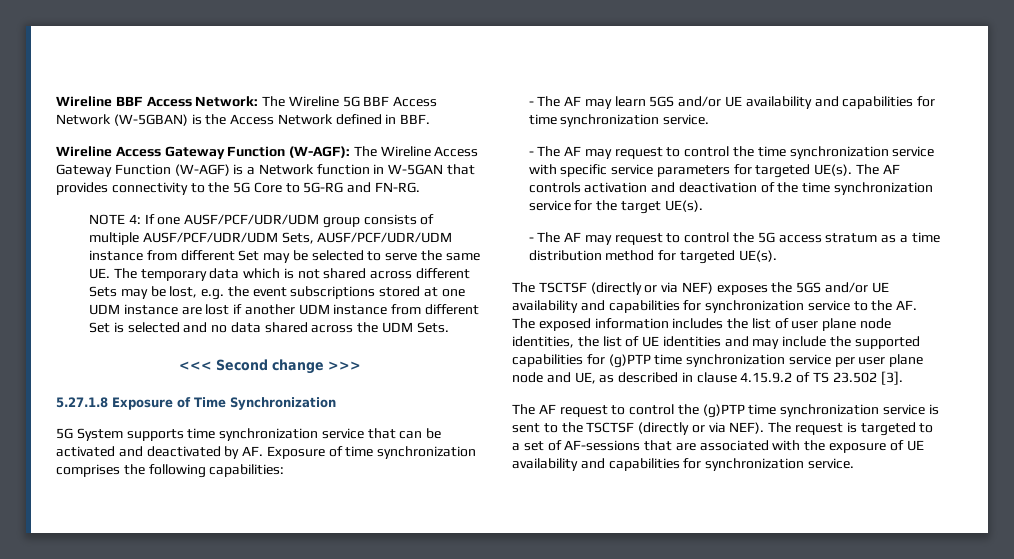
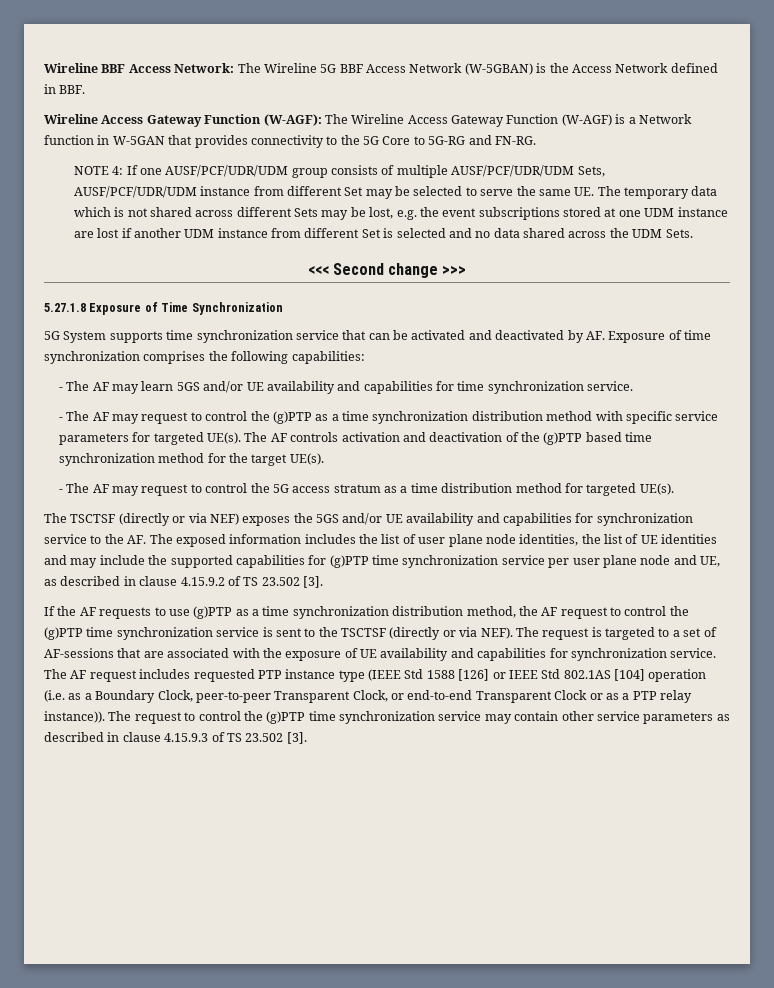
- - The AF may request to control the time synchronization service with specific service parameters for targeted UE(s).
+ - The AF may request to control the (g)PTP as a time synchronization distribution method with specific service parameters for targeted UE(s).
- The AF controls activation and deactivation of the time synchronization service for the target UE(s).
+ The AF controls activation and deactivation of the (g)PTP based time synchronization method for the target UE(s).
- The AF request to control the (g)PTP time synchronization service is sent to the TSCTSF (directly or via NEF).
+ If the AF requests to use (g)PTP as a time synchronization distribution method, the AF request to control the (g)PTP time synchronization service is sent to the TSCTSF (directly or via NEF).
+ The AF request includes requested PTP instance type (IEEE Std 1588 [126] or IEEE Std 802.1AS [104] operation (i.e. as a Boundary Clock, peer-to-peer Transparent Clock, or end-to-end Transparent Clock or as a PTP relay instance)). The request to control the (g)PTP time synchronization service may contain other service parameters as described in clause 4.15.9.3 of TS 23.502 [3].

